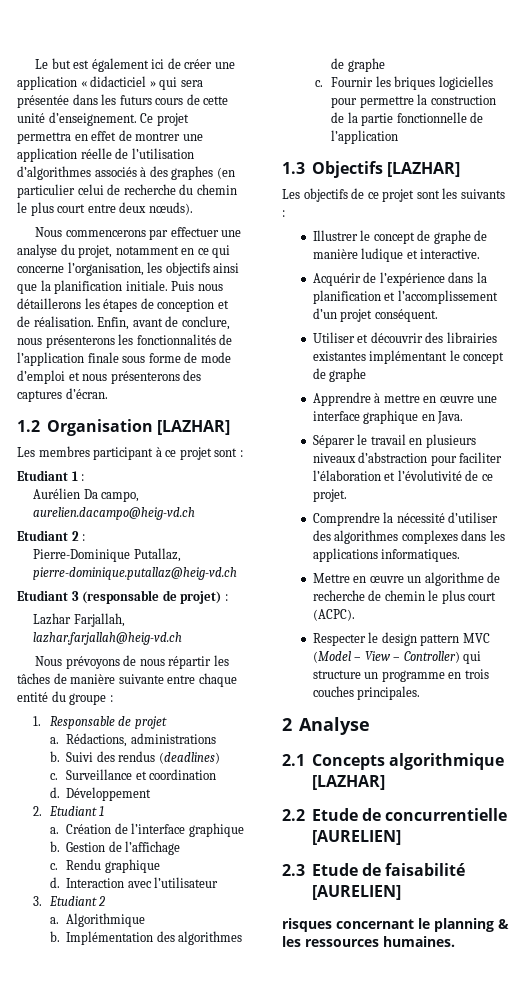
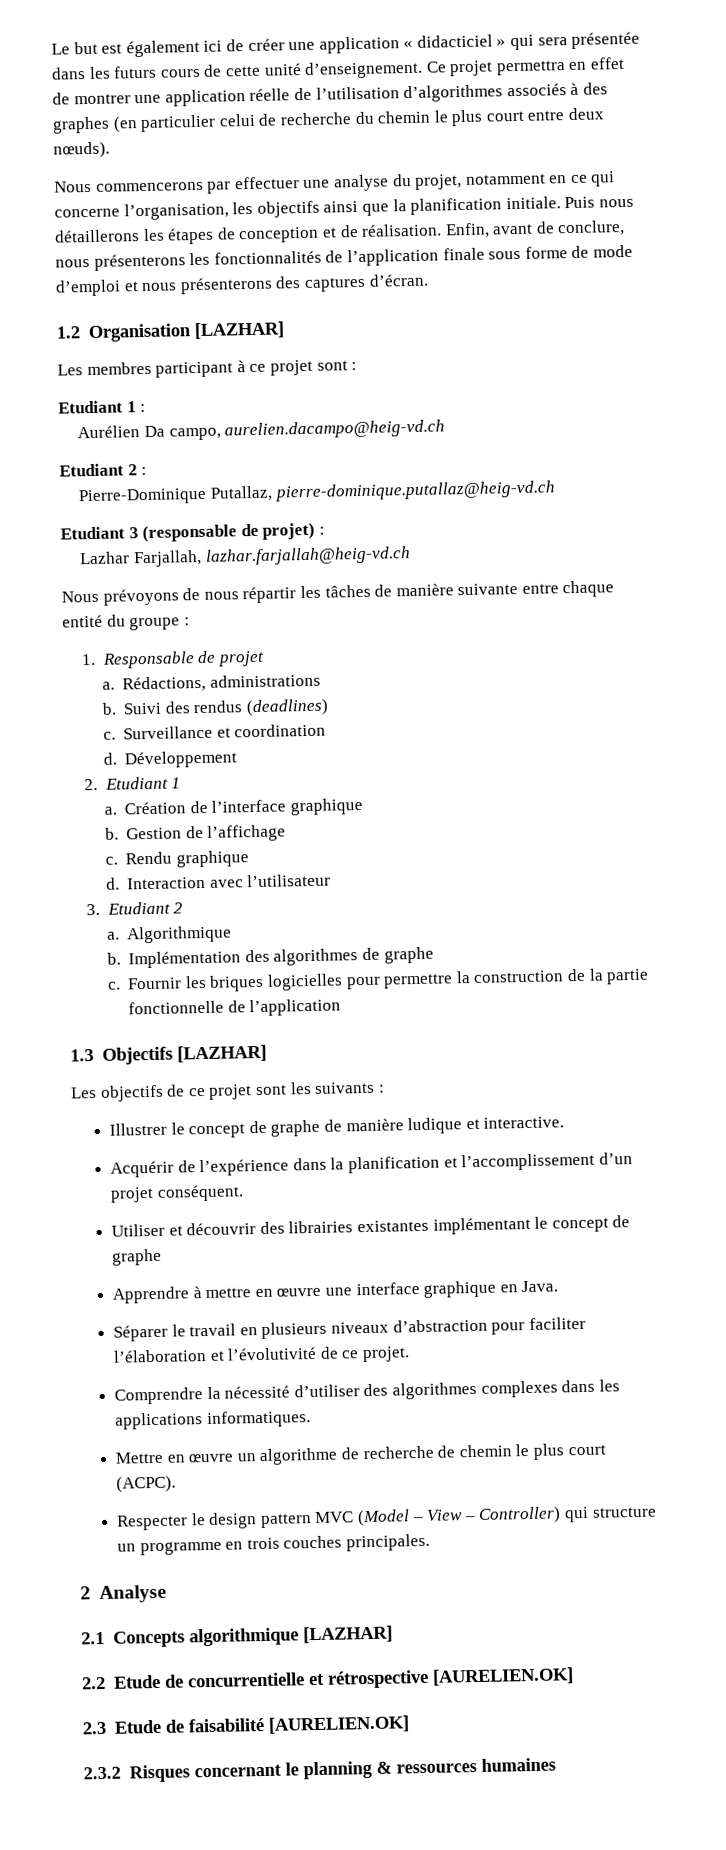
- 2.2 Etude de concurrentielle [AURELIEN]
+ 2.2 Etude de concurrentielle et rétrospective [AURELIEN.OK]
- 2.3 Etude de faisabilité [AURELIEN]
- risques concernant le planning & les ressources humaines.
+ 2.3 Etude de faisabilité [AURELIEN.OK]
+ 2.3.2 Risques concernant le planning & ressources humaines

